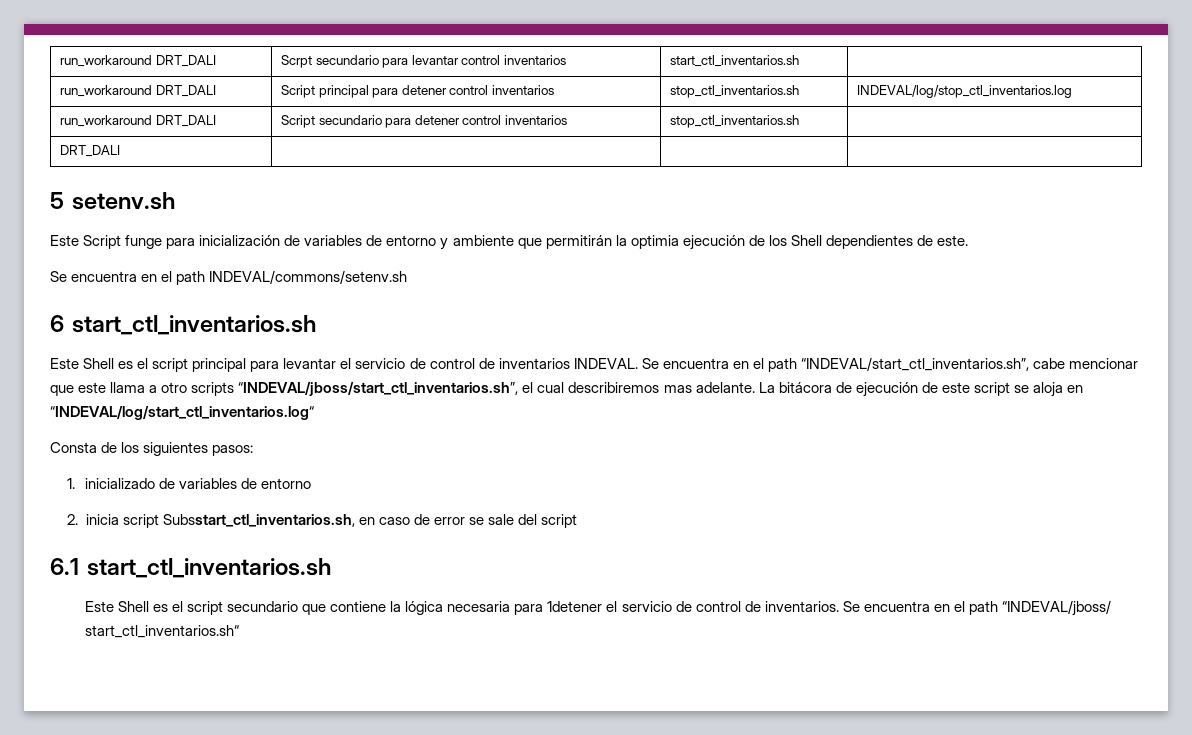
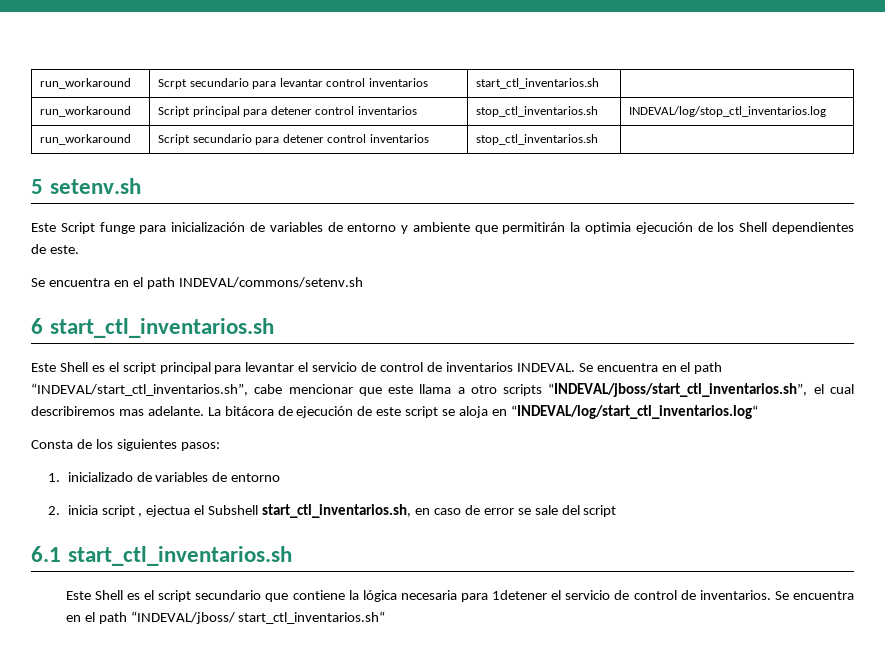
- run_workaround DRT_DALI | Scrpt secundario para levantar control inventarios | start_ctl_inventarios.sh |
+ run_workaround | Scrpt secundario para levantar control inventarios | start_ctl_inventarios.sh |
- run_workaround DRT_DALI | Script principal para detener control inventarios | stop_ctl_inventarios.sh | INDEVAL/log/stop_ctl_inventarios.log
+ run_workaround | Script principal para detener control inventarios | stop_ctl_inventarios.sh | INDEVAL/log/stop_ctl_inventarios.log
- run_workaround DRT_DALI | Script secundario para detener control inventarios | stop_ctl_inventarios.sh |
+ run_workaround | Script secundario para detener control inventarios | stop_ctl_inventarios.sh |
- DRT_DALI | | |
- 2. inicia script Subsstart_ctl_inventarios.sh, en caso de error se sale del script
+ 2. inicia script , ejectua el Subshell start_ctl_inventarios.sh, en caso de error se sale del script

